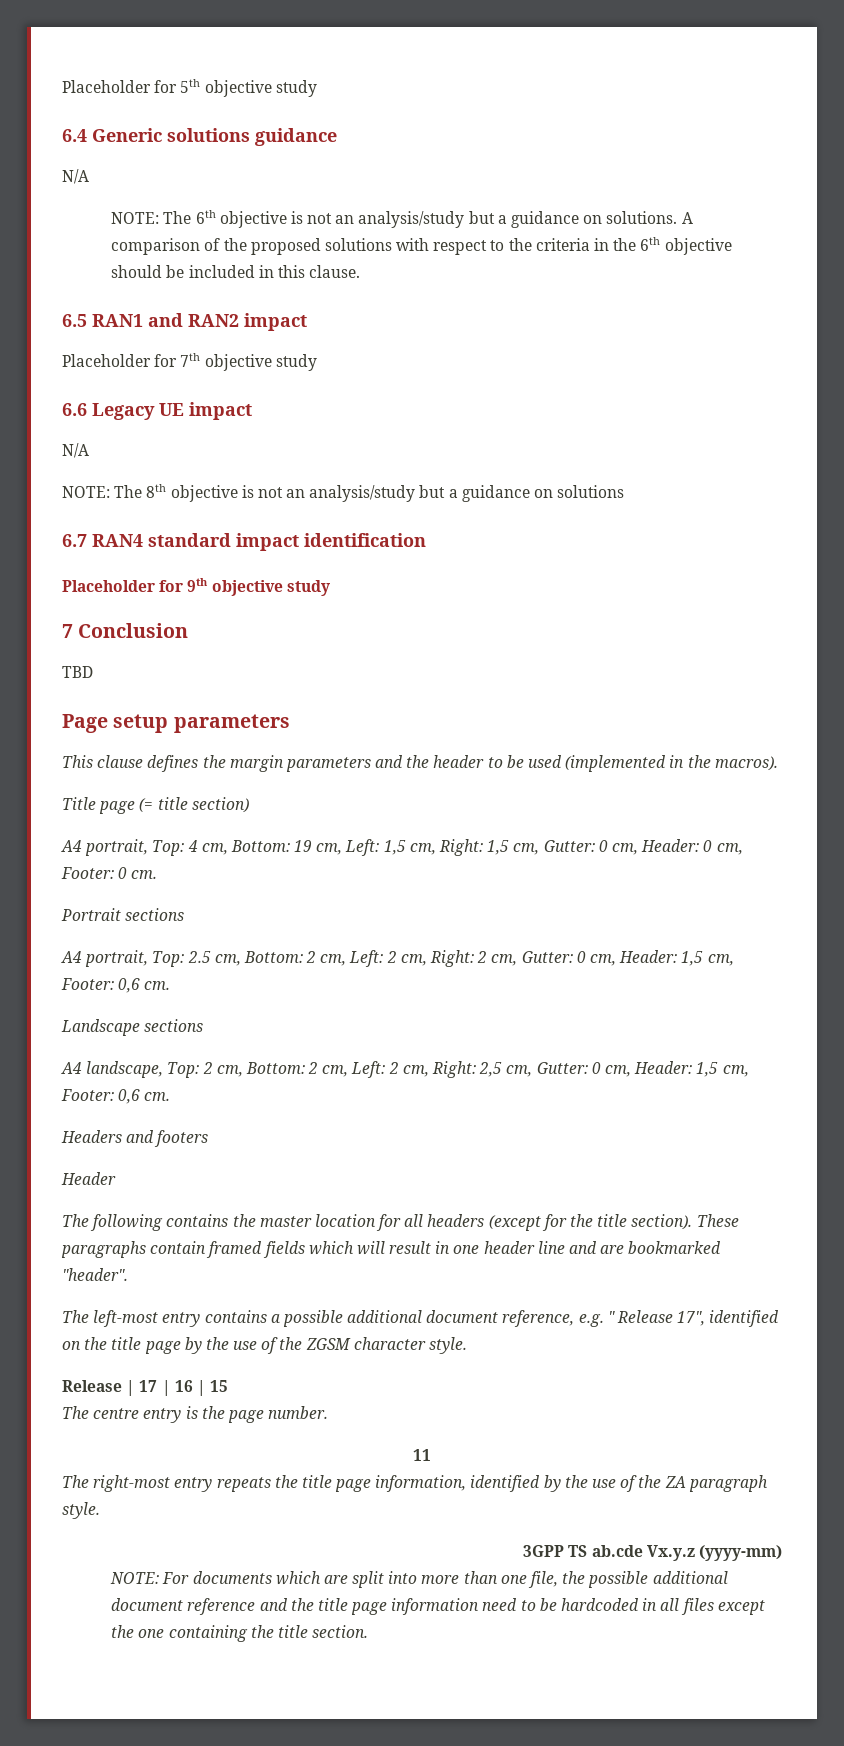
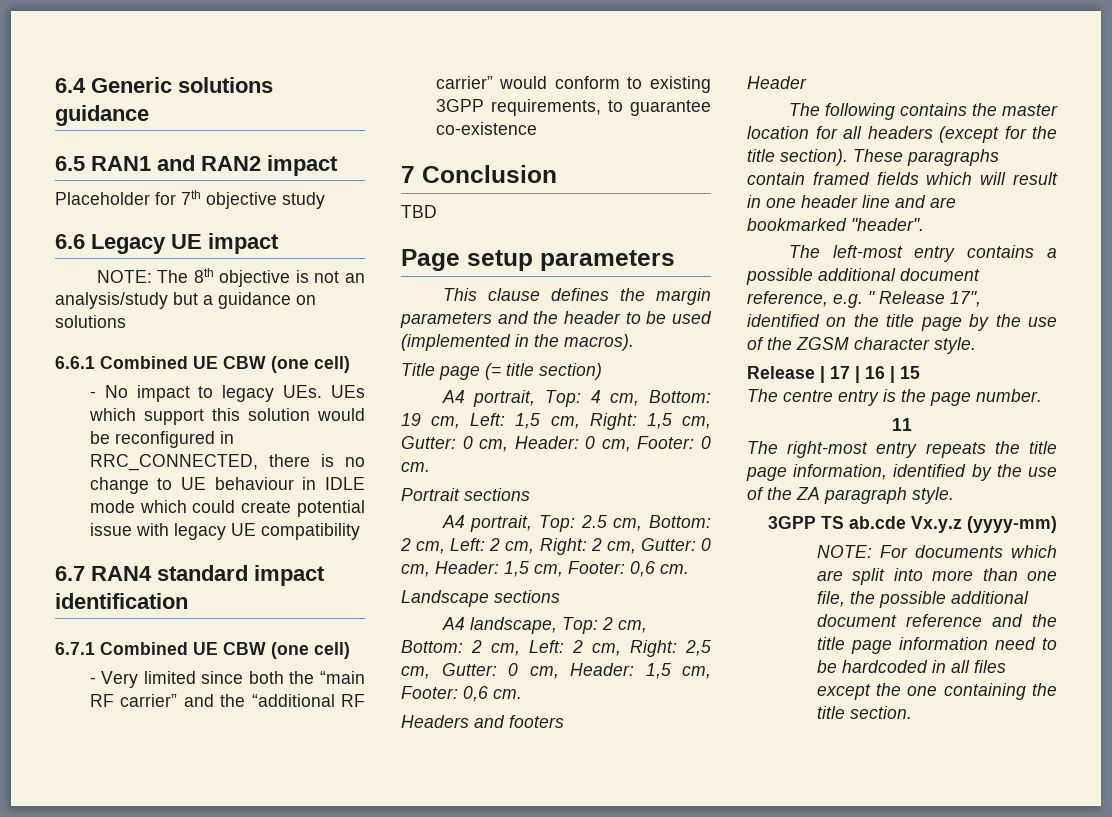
- Placeholder for 5th objective study
  6.4 Generic solutions guidance
- N/A
- NOTE: The 6th objective is not an analysis/study but a guidance on solutions. A comparison of the proposed solutions with respect to the criteria in the 6th objective should be included in this clause.
  6.6 Legacy UE impact
- N/A
+ 6.6.1 Combined UE CBW (one cell)
+ - No impact to legacy UEs. UEs which support this solution would be reconfigured in RRC_CONNECTED, there is no change to UE behaviour in IDLE mode which could create potential issue with legacy UE compatibility
- Placeholder for 9th objective study
+ 6.7.1 Combined UE CBW (one cell)
+ - Very limited since both the “main RF carrier” and the “additional RF carrier” would conform to existing 3GPP requirements, to guarantee co-existence

